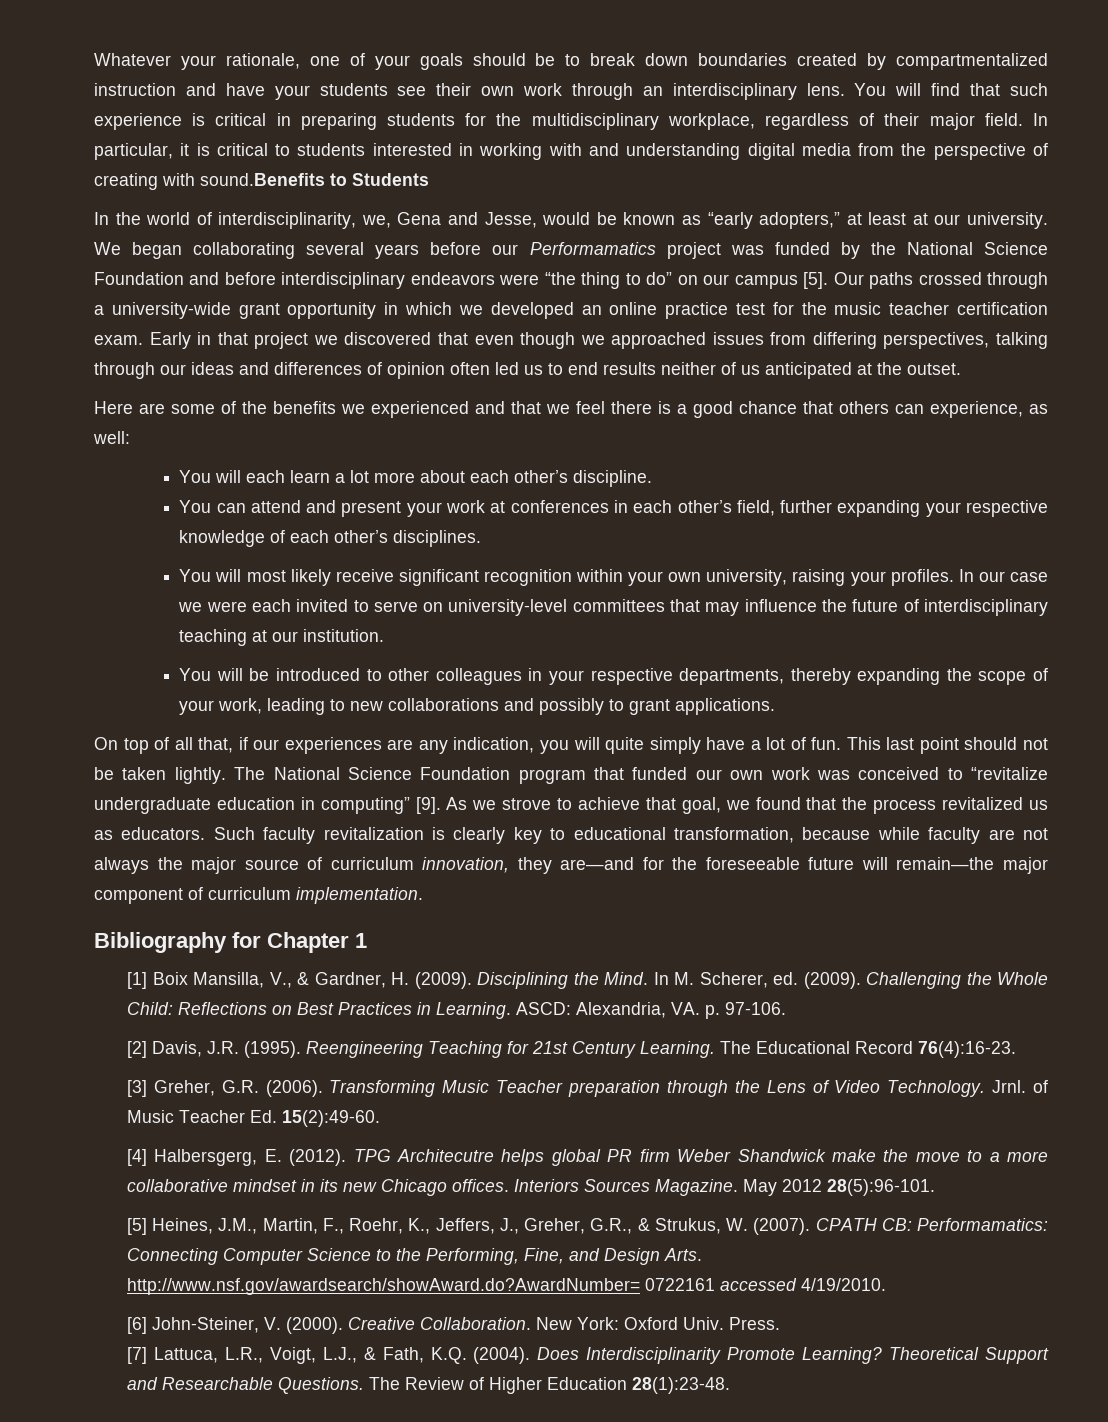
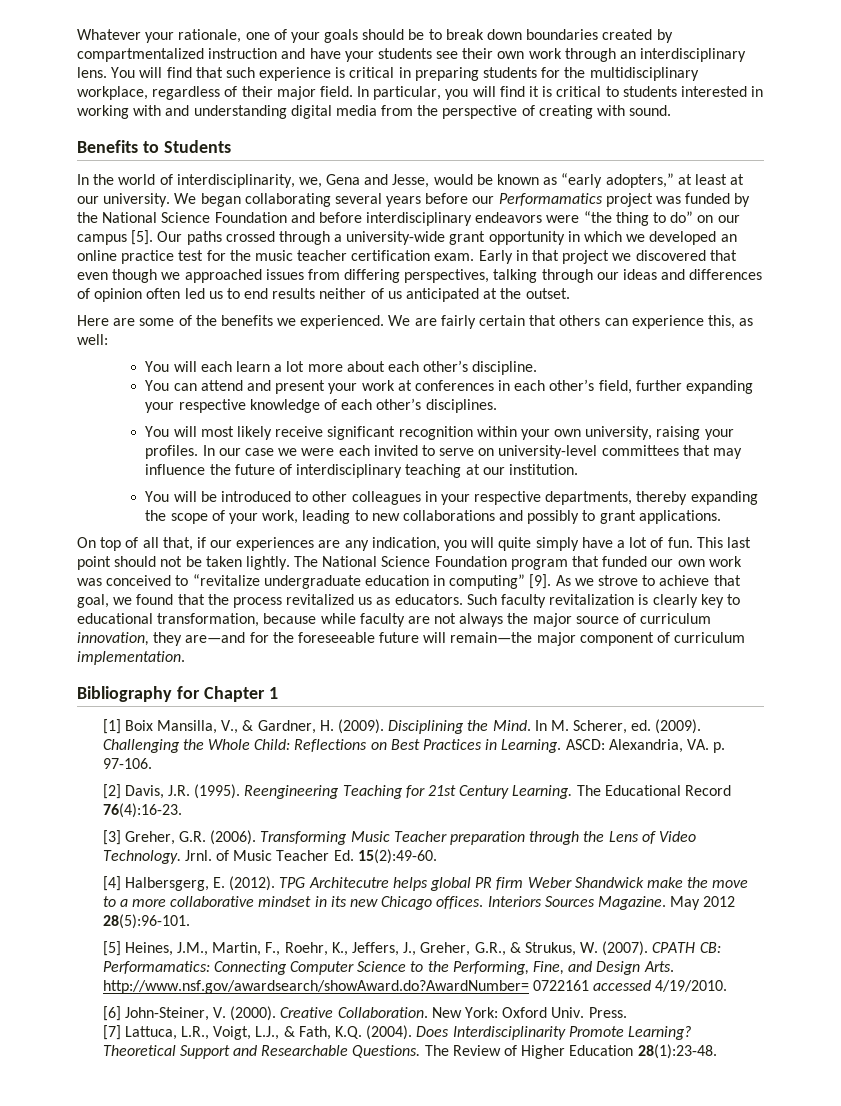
- In particular, it is critical to students interested in working with and understanding digital media from the perspective of creating with sound.Benefits to Students
+ In particular, you will find it is critical to students interested in working with and understanding digital media from the perspective of creating with sound.
+ Benefits to Students
- Here are some of the benefits we experienced and that we feel there is a good chance that others can experience, as well:
+ Here are some of the benefits we experienced. We are fairly certain that others can experience this, as well:

